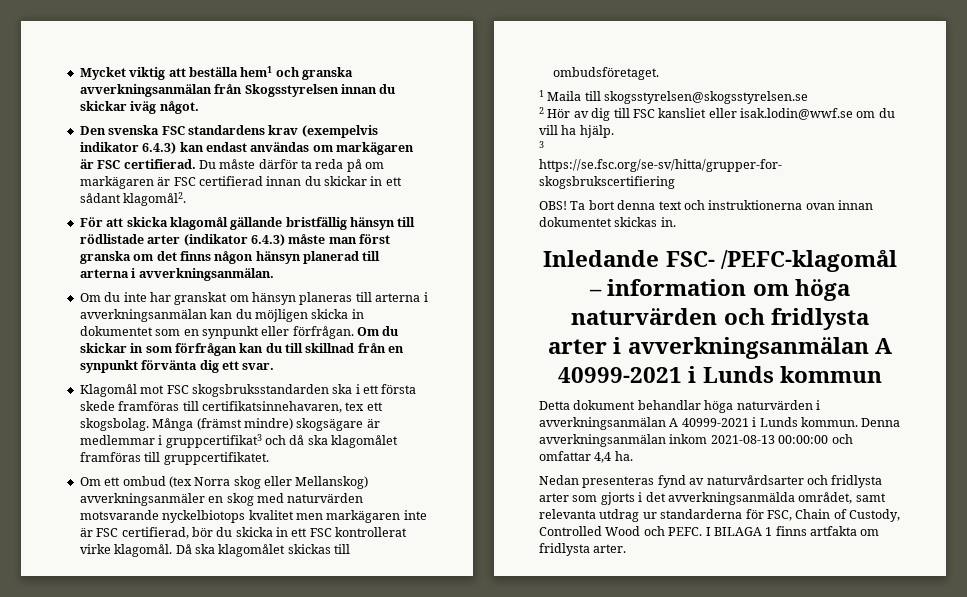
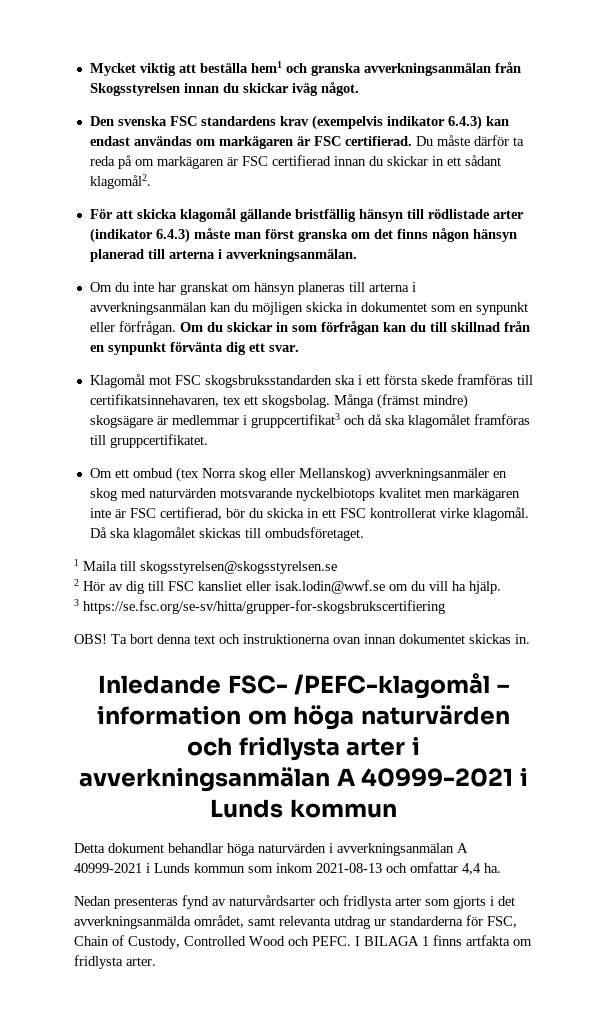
- Detta dokument behandlar höga naturvärden i avverkningsanmälan A 40999-2021 i Lunds kommun. Denna avverkningsanmälan inkom 2021-08-13 00:00:00 och omfattar 4,4 ha.
+ Detta dokument behandlar höga naturvärden i avverkningsanmälan A 40999-2021 i Lunds kommun som inkom 2021-08-13 och omfattar 4,4 ha.

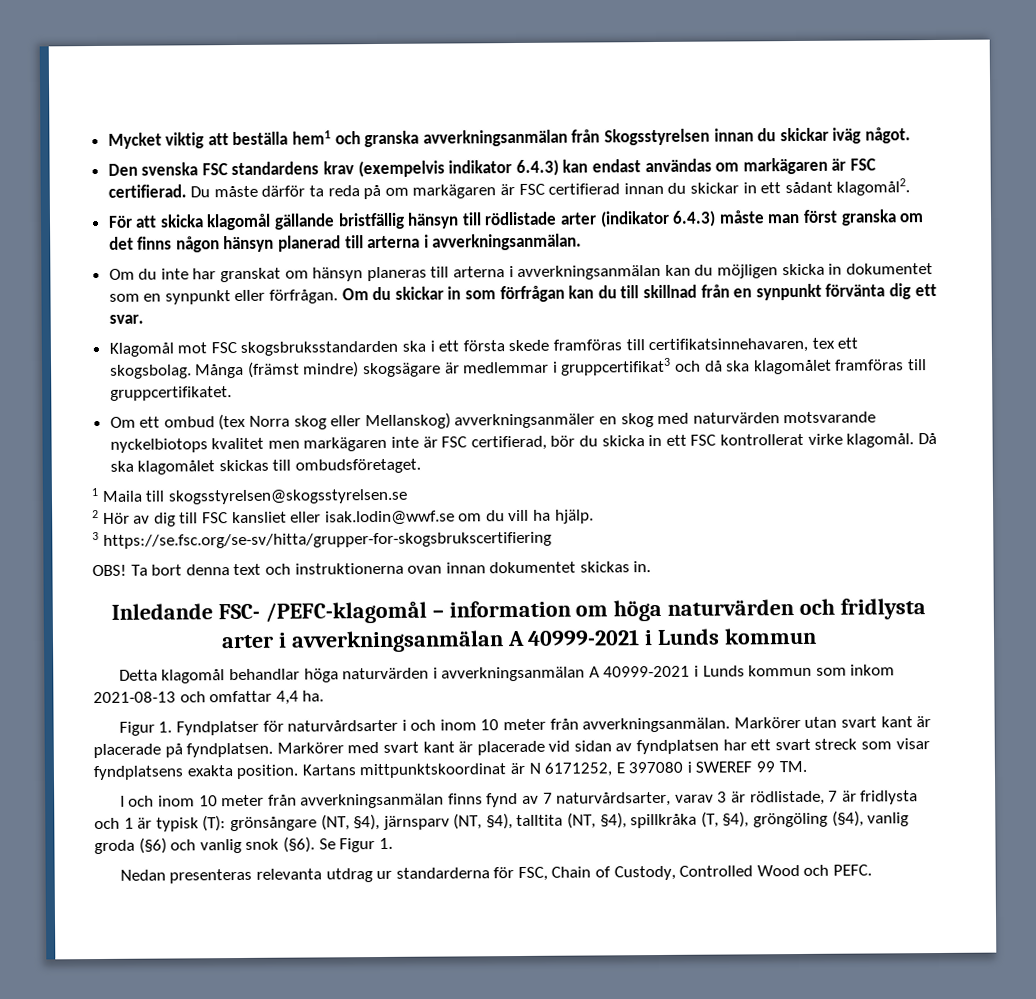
- Detta dokument behandlar höga naturvärden i avverkningsanmälan A 40999-2021 i Lunds kommun som inkom 2021-08-13 och omfattar 4,4 ha.
+ Detta klagomål behandlar höga naturvärden i avverkningsanmälan A 40999-2021 i Lunds kommun som inkom 2021-08-13 och omfattar 4,4 ha.
- Nedan presenteras fynd av naturvårdsarter och fridlysta arter som gjorts i det avverkningsanmälda området, samt relevanta utdrag ur standarderna för FSC, Chain of Custody, Controlled Wood och PEFC. I BILAGA 1 finns artfakta om fridlysta arter.
+ Figur 1. Fyndplatser för naturvårdsarter i och inom 10 meter från avverkningsanmälan. Markörer utan svart kant är placerade på fyndplatsen. Markörer med svart kant är placerade vid sidan av fyndplatsen har ett svart streck som visar fyndplatsens exakta position. Kartans mittpunktskoordinat är N 6171252, E 397080 i SWEREF 99 TM.
+ I och inom 10 meter från avverkningsanmälan finns fynd av 7 naturvårdsarter, varav 3 är rödlistade, 7 är fridlysta och 1 är typisk (T): grönsångare (NT, §4), järnsparv (NT, §4), talltita (NT, §4), spillkråka (T, §4), gröngöling (§4), vanlig groda (§6) och vanlig snok (§6). Se Figur 1.
+ Nedan presenteras relevanta utdrag ur standarderna för FSC, Chain of Custody, Controlled Wood och PEFC.

